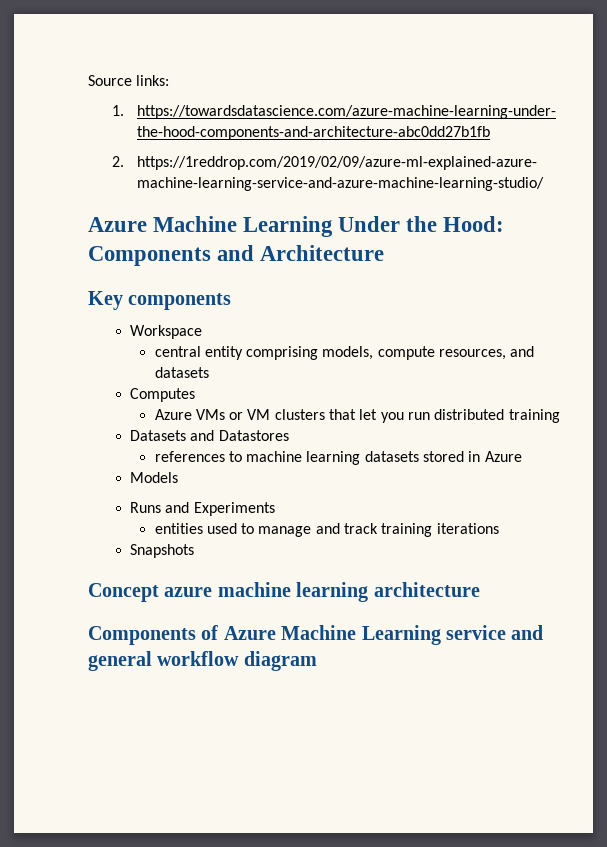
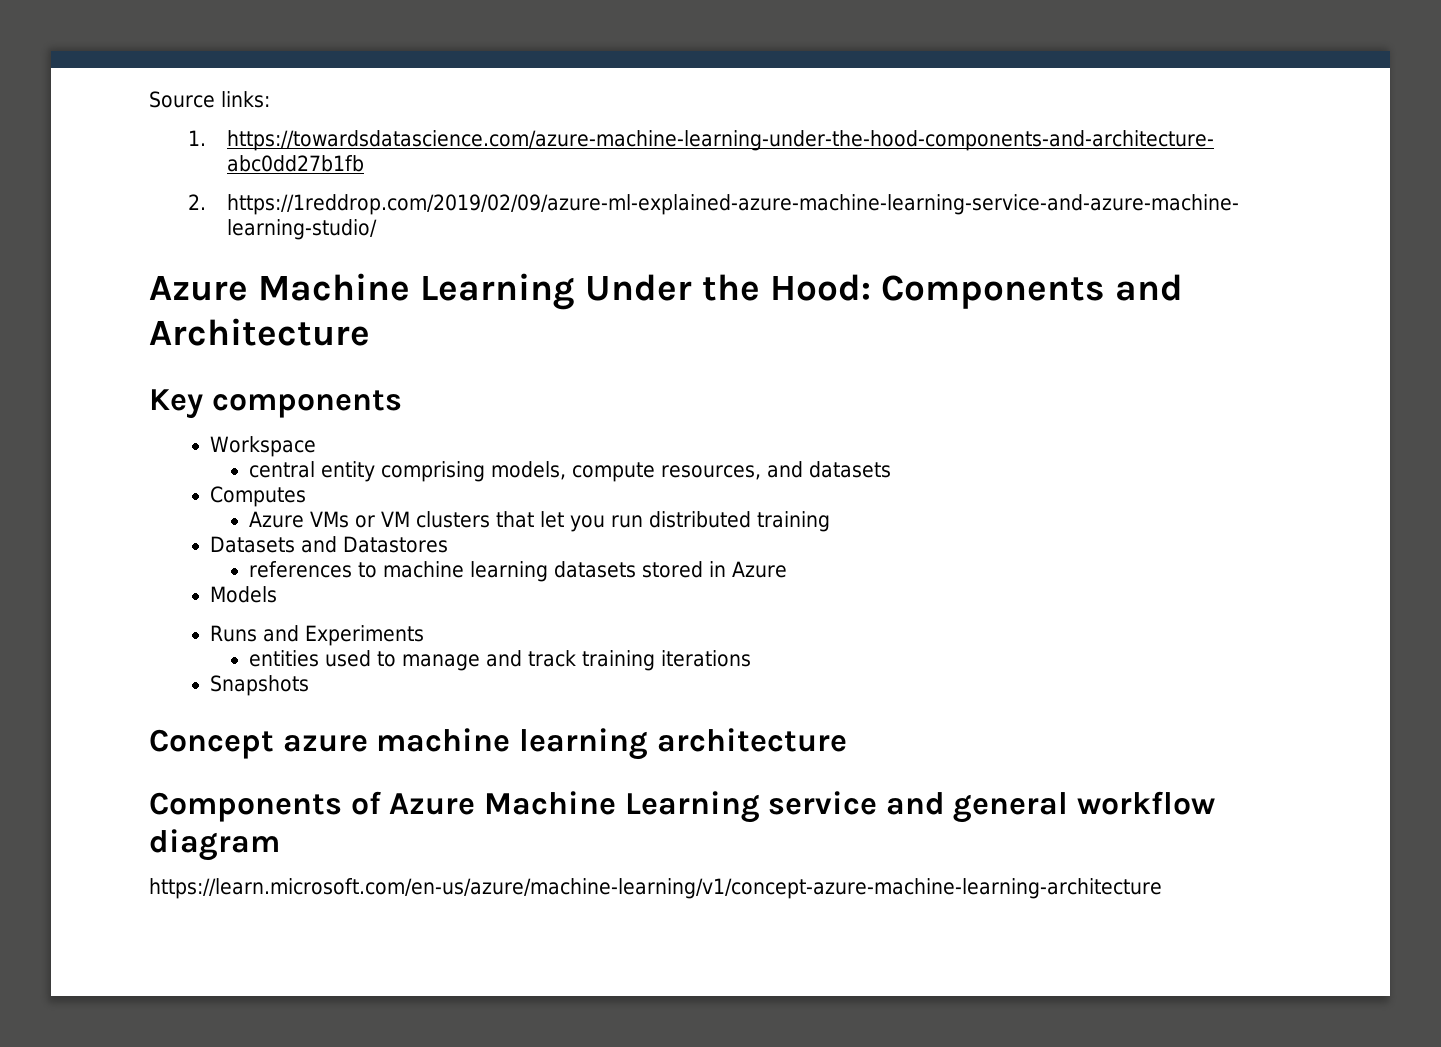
+ https://learn.microsoft.com/en-us/azure/machine-learning/v1/concept-azure-machine-learning-architecture

